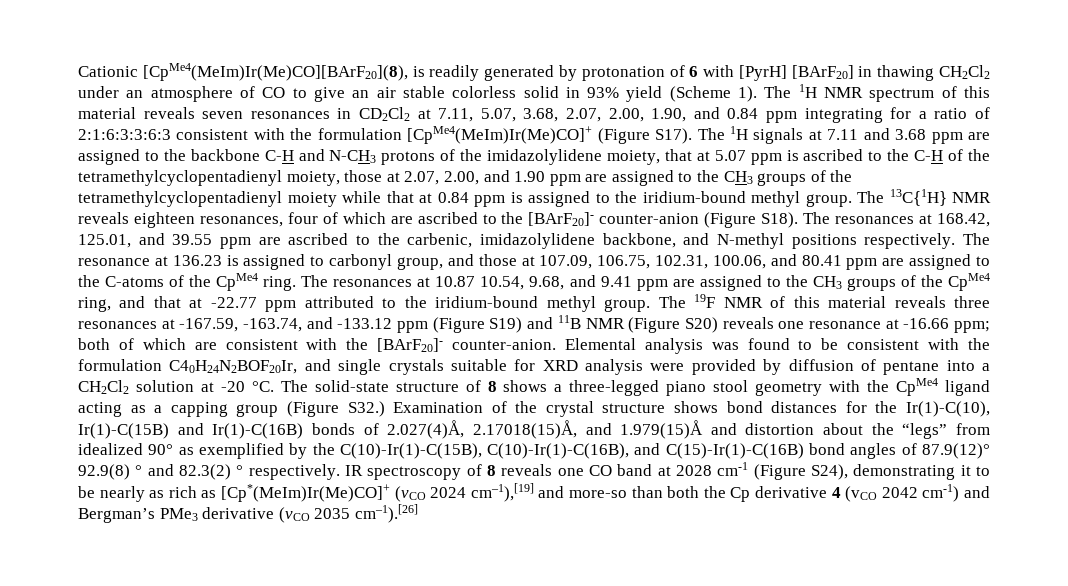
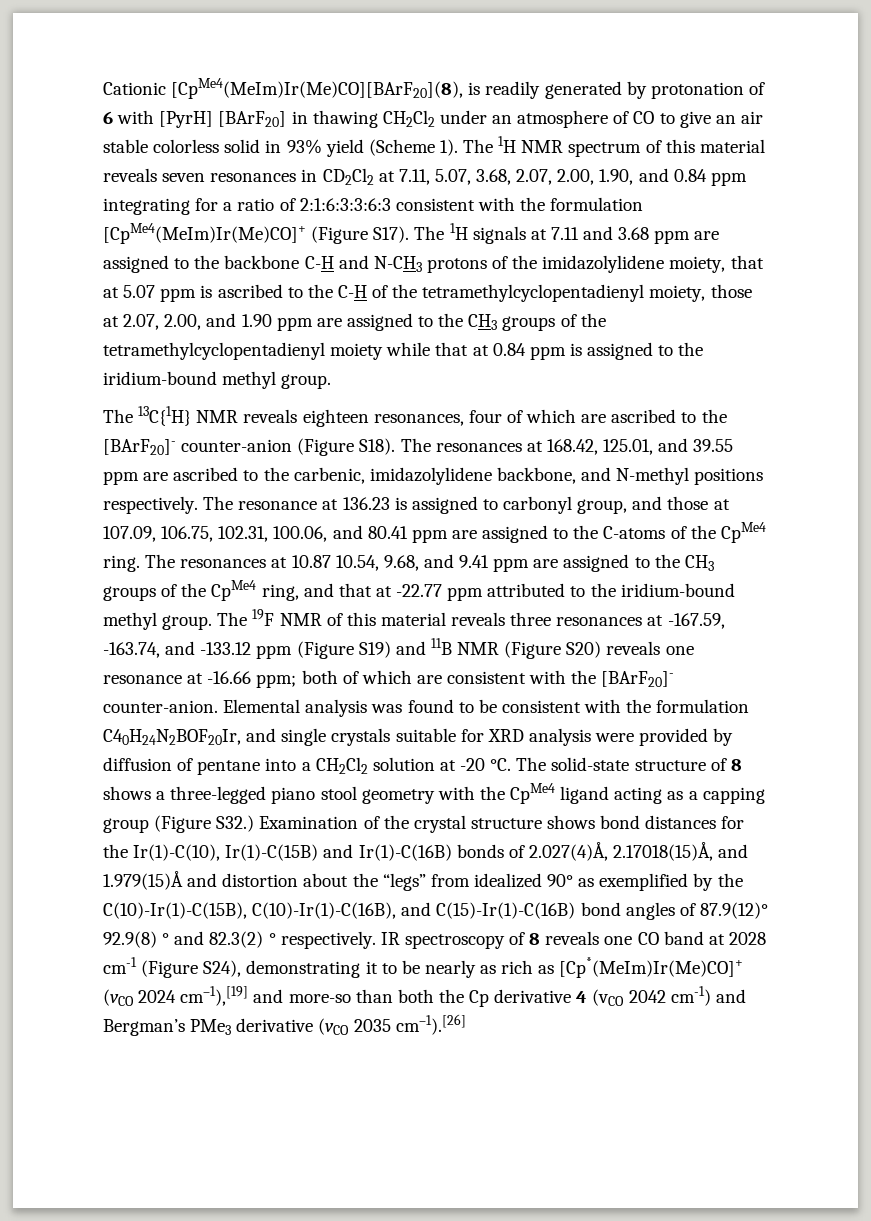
- The 1H signals at 7.11 and 3.68 ppm are assigned to the backbone C-H and N-CH3 protons of the imidazolylidene moiety, that at 5.07 ppm is ascribed to the C-H of the tetramethylcyclopentadienyl moiety, those at 2.07, 2.00, and 1.90 ppm are assigned to the CH3 groups of the tetramethylcyclopentadienyl moiety while that at 0.84 ppm is assigned to the iridium-bound methyl group. The 13C{1H} NMR reveals eighteen resonances, four of which are ascribed to the [BArF20]- counter-anion (Figure S18).
+ The 1H signals at 7.11 and 3.68 ppm are assigned to the backbone C-H and N-CH3 protons of the imidazolylidene moiety, that at 5.07 ppm is ascribed to the C-H of the tetramethylcyclopentadienyl moiety, those at 2.07, 2.00, and 1.90 ppm are assigned to the CH3 groups of the tetramethylcyclopentadienyl moiety while that at 0.84 ppm is assigned to the iridium-bound methyl group.
+ The 13C{1H} NMR reveals eighteen resonances, four of which are ascribed to the [BArF20]- counter-anion (Figure S18).

